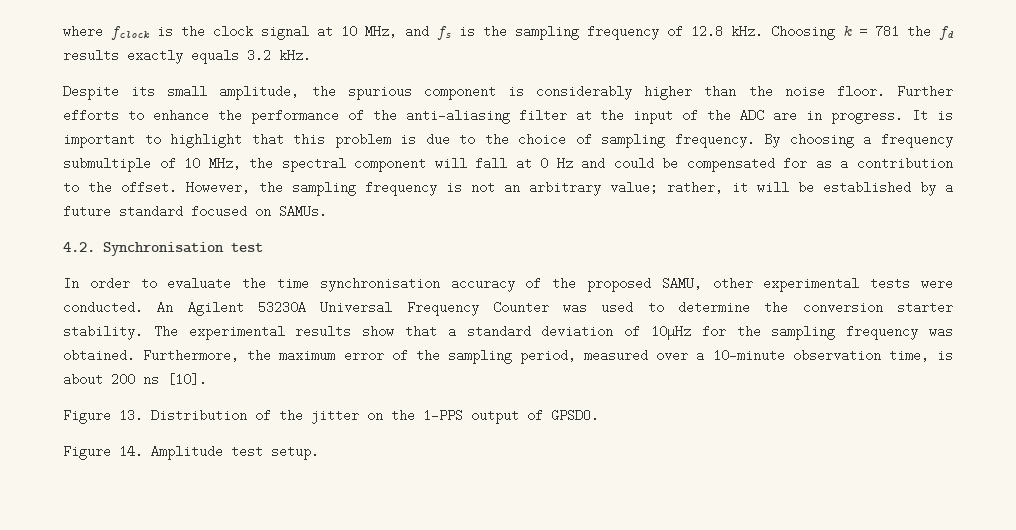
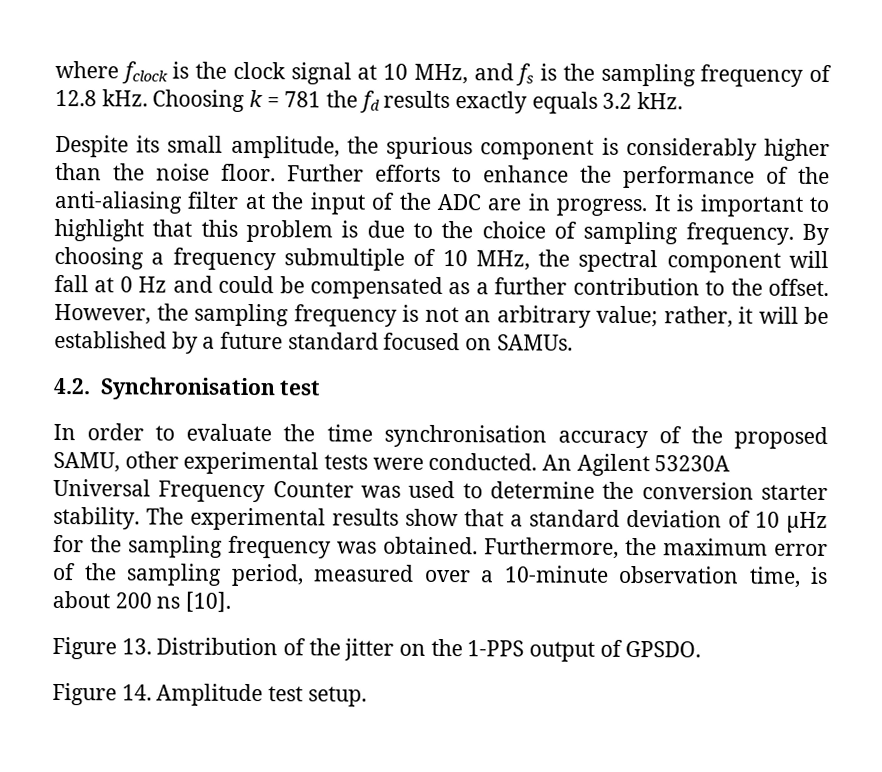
- By choosing a frequency submultiple of 10 MHz, the spectral component will fall at 0 Hz and could be compensated for as a contribution to the offset.
+ By choosing a frequency submultiple of 10 MHz, the spectral component will fall at 0 Hz and could be compensated as a further contribution to the offset.
- The experimental results show that a standard deviation of 10μHz for the sampling frequency was obtained.
+ The experimental results show that a standard deviation of 10 μHz for the sampling frequency was obtained.

